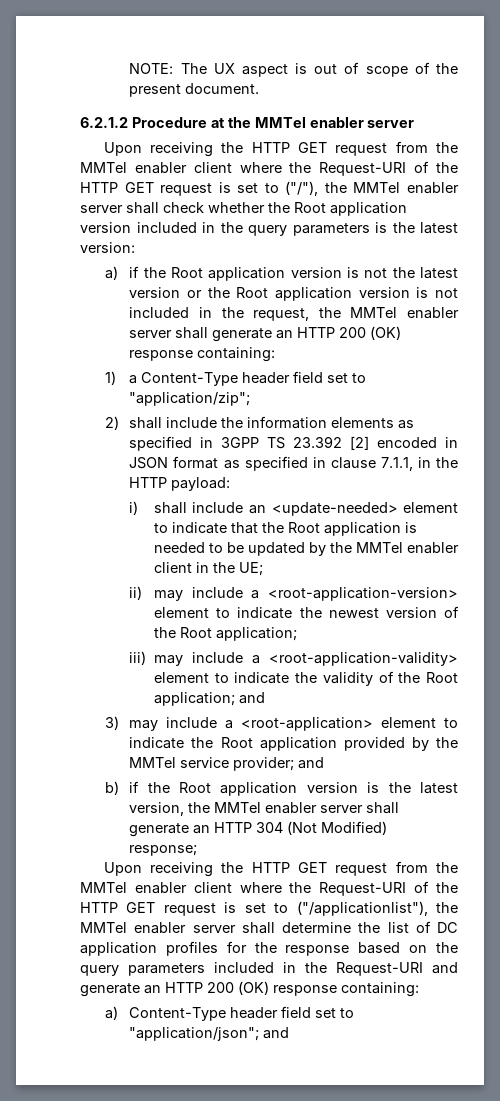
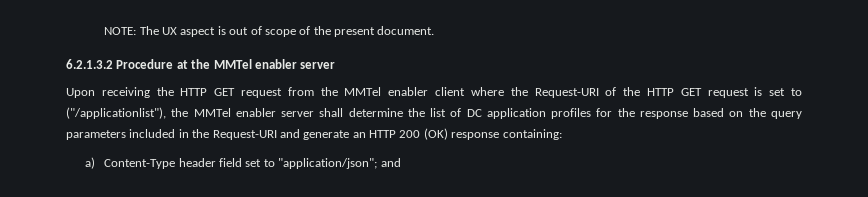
- 6.2.1.2 Procedure at the MMTel enabler server
+ 6.2.1.3.2 Procedure at the MMTel enabler server
- Upon receiving the HTTP GET request from the MMTel enabler client where the Request-URI of the HTTP GET request is set to ("/"), the MMTel enabler server shall check whether the Root application version included in the query parameters is the latest version:
- a) if the Root application version is not the latest version or the Root application version is not included in the request, the MMTel enabler server shall generate an HTTP 200 (OK) response containing:
- 1) a Content-Type header field set to "application/zip";
- 2) shall include the information elements as specified in 3GPP TS 23.392 [2] encoded in JSON format as specified in clause 7.1.1, in the HTTP payload:
- i) shall include an <update-needed> element to indicate that the Root application is needed to be updated by the MMTel enabler client in the UE;
- ii) may include a <root-application-version> element to indicate the newest version of the Root application;
- iii) may include a <root-application-validity> element to indicate the validity of the Root application; and
- 3) may include a <root-application> element to indicate the Root application provided by the MMTel service provider; and
- b) if the Root application version is the latest version, the MMTel enabler server shall generate an HTTP 304 (Not Modified) response;

